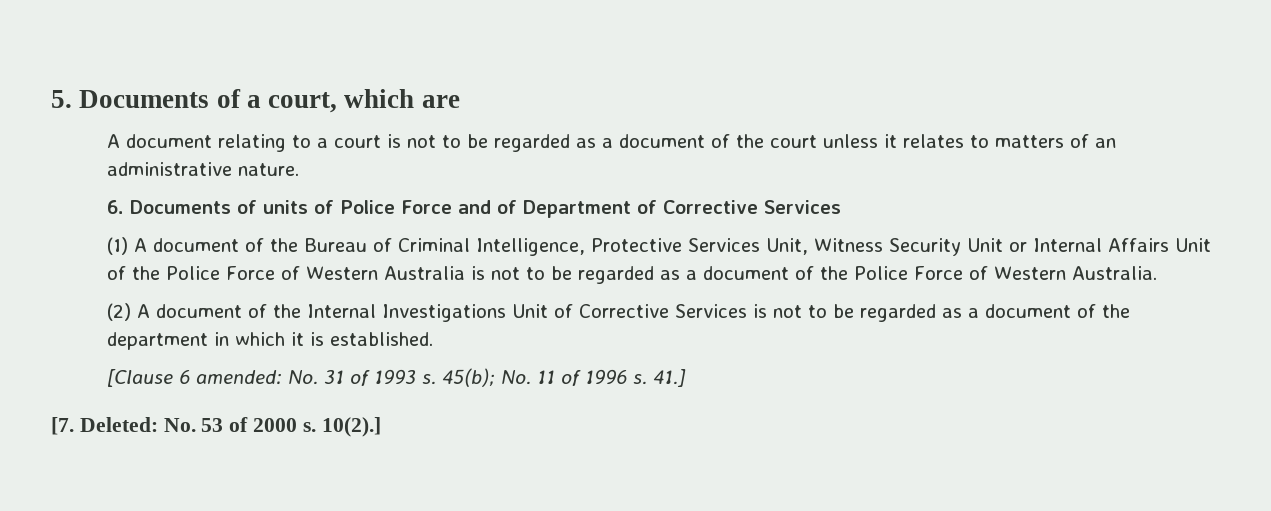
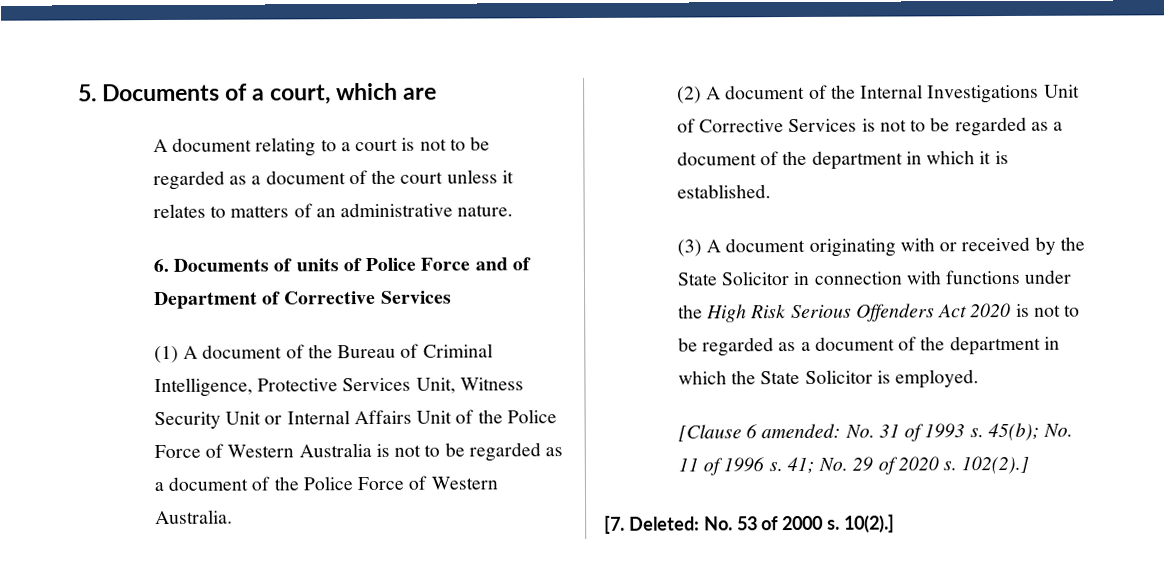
+ (3) A document originating with or received by the State Solicitor in connection with functions under the High Risk Serious Offenders Act 2020 is not to be regarded as a document of the department in which the State Solicitor is employed.
- 41.]
+ 41; No. 29 of 2020 s. 102(2).]

